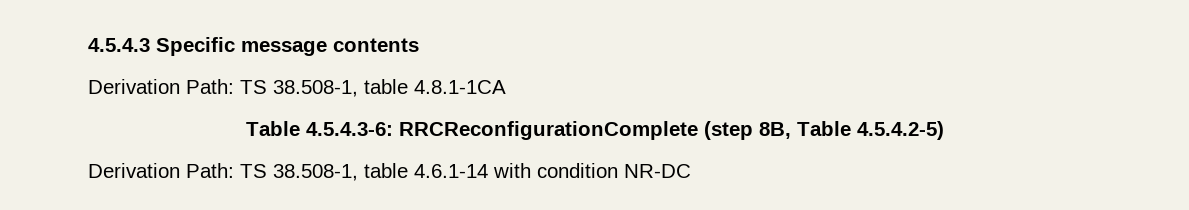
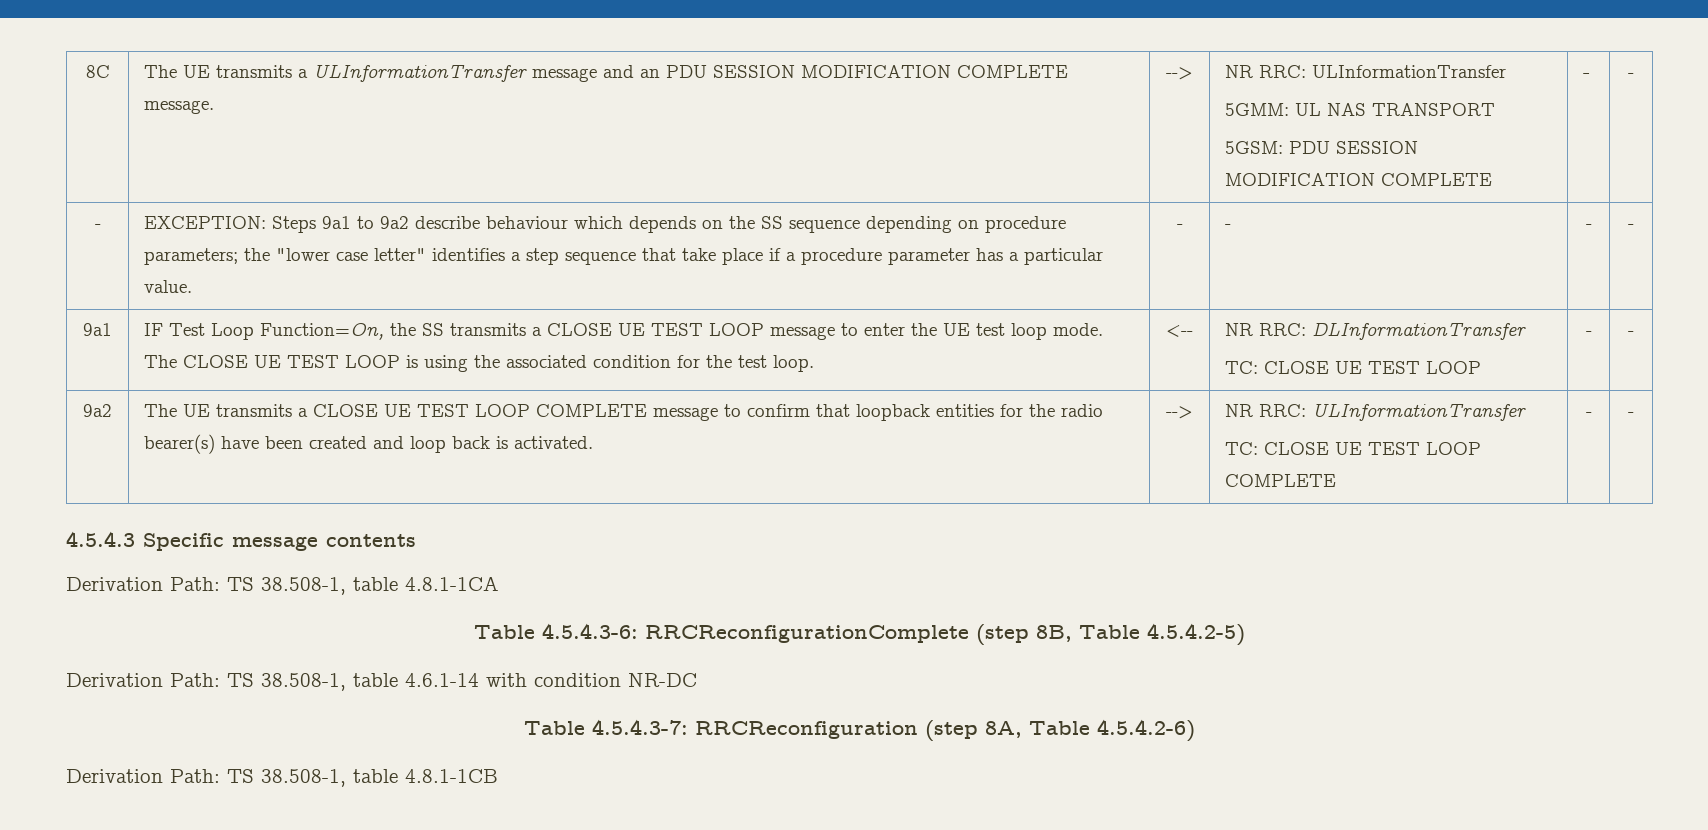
+ 8C | The UE transmits a ULInformationTransfer message and an PDU SESSION MODIFICATION COMPLETE message. | --> | NR RRC: ULInformationTransfer
+ 5GMM: UL NAS TRANSPORT
+ 5GSM: PDU SESSION MODIFICATION COMPLETE | - | -
+ - | EXCEPTION: Steps 9a1 to 9a2 describe behaviour which depends on the SS sequence depending on procedure parameters; the "lower case letter" identifies a step sequence that take place if a procedure parameter has a particular value. | - | - | - | -
+ 9a1 | IF Test Loop Function=On, the SS transmits a CLOSE UE TEST LOOP message to enter the UE test loop mode. The CLOSE UE TEST LOOP is using the associated condition for the test loop. | <-- | NR RRC: DLInformationTransfer
+ TC: CLOSE UE TEST LOOP | - | -
+ 9a2 | The UE transmits a CLOSE UE TEST LOOP COMPLETE message to confirm that loopback entities for the radio bearer(s) have been created and loop back is activated. | --> | NR RRC: ULInformationTransfer
+ TC: CLOSE UE TEST LOOP COMPLETE | - | -
+ Table 4.5.4.3-7: RRCReconfiguration (step 8A, Table 4.5.4.2-6)
+ Derivation Path: TS 38.508-1, table 4.8.1-1CB

